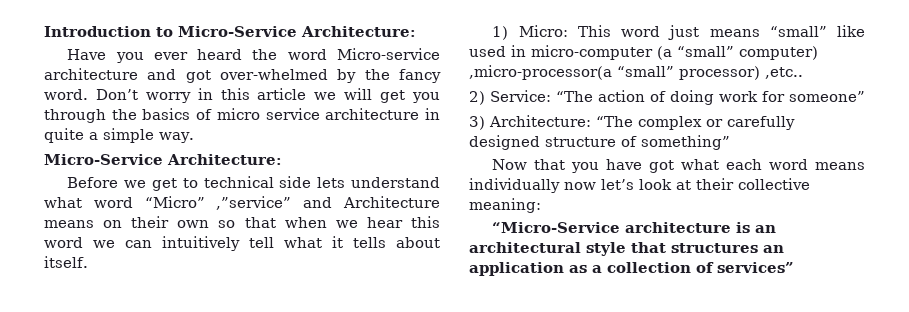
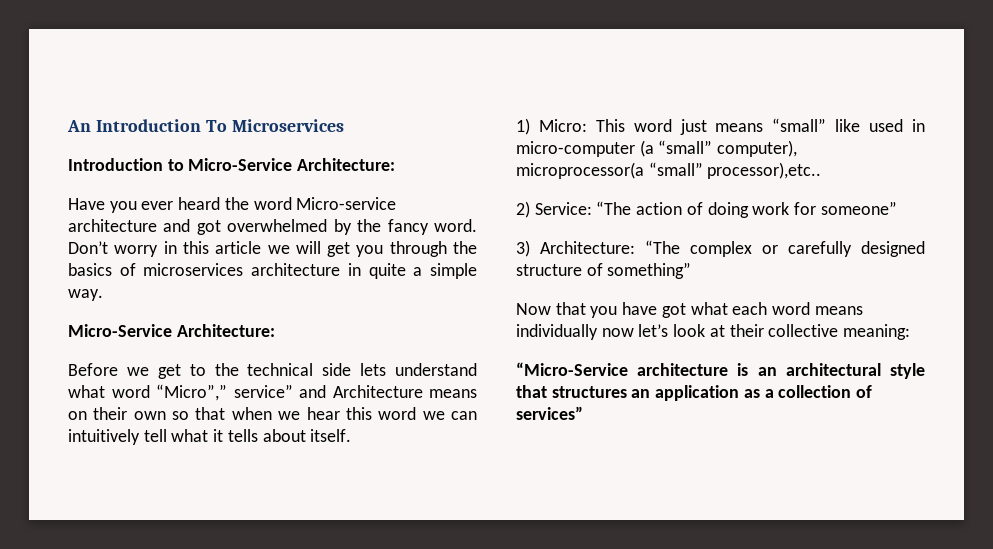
+ An Introduction To Microservices
- Have you ever heard the word Micro-service architecture and got over-whelmed by the fancy word.
+ Have you ever heard the word Micro-service architecture and got overwhelmed by the fancy word.
- Don’t worry in this article we will get you through the basics of micro service architecture in quite a simple way.
+ Don’t worry in this article we will get you through the basics of microservices architecture in quite a simple way.
- Before we get to technical side lets understand what word “Micro” ,”service” and Architecture means on their own so that when we hear this word we can intuitively tell what it tells about itself.
+ Before we get to the technical side lets understand what word “Micro”,” service” and Architecture means on their own so that when we hear this word we can intuitively tell what it tells about itself.
- 1) Micro: This word just means “small” like used in micro-computer (a “small” computer) ,micro-processor(a “small” processor) ,etc..
+ 1) Micro: This word just means “small” like used in micro-computer (a “small” computer), microprocessor(a “small” processor),etc..

